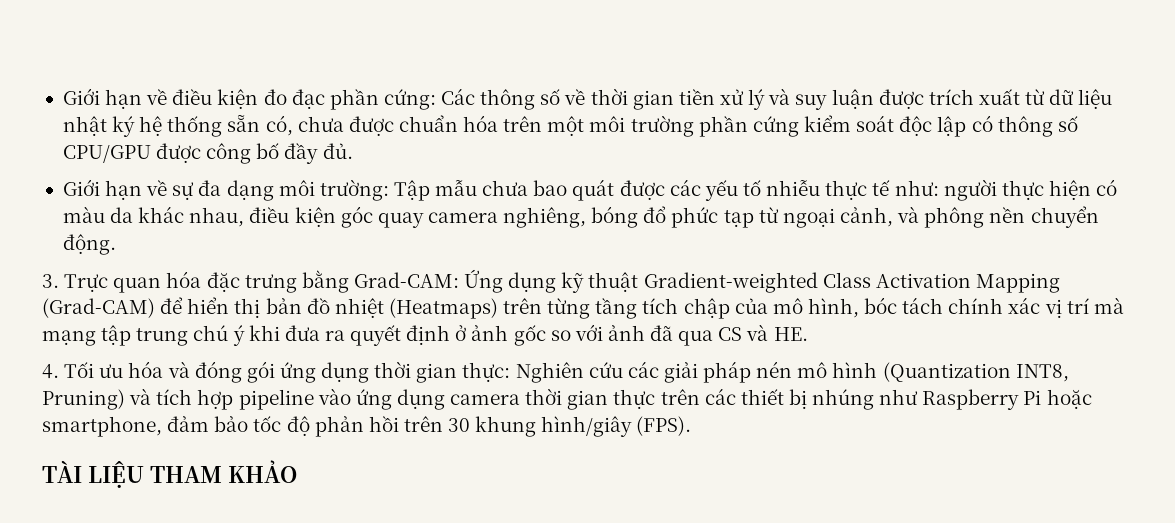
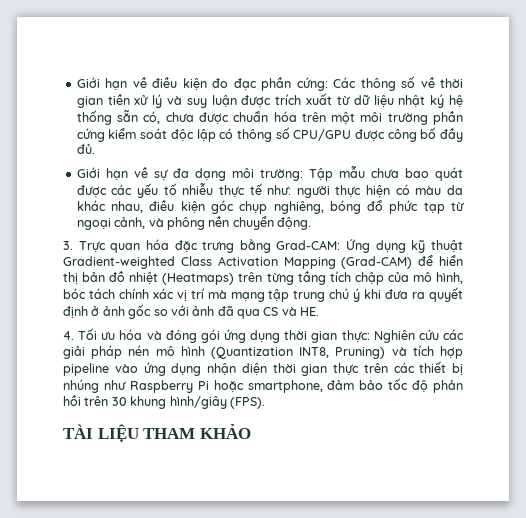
- Giới hạn về sự đa dạng môi trường: Tập mẫu chưa bao quát được các yếu tố nhiễu thực tế như: người thực hiện có màu da khác nhau, điều kiện góc quay camera nghiêng, bóng đổ phức tạp từ ngoại cảnh, và phông nền chuyển động.
+ Giới hạn về sự đa dạng môi trường: Tập mẫu chưa bao quát được các yếu tố nhiễu thực tế như: người thực hiện có màu da khác nhau, điều kiện góc chụp nghiêng, bóng đổ phức tạp từ ngoại cảnh, và phông nền chuyển động.
- 4. Tối ưu hóa và đóng gói ứng dụng thời gian thực: Nghiên cứu các giải pháp nén mô hình (Quantization INT8, Pruning) và tích hợp pipeline vào ứng dụng camera thời gian thực trên các thiết bị nhúng như Raspberry Pi hoặc smartphone, đảm bảo tốc độ phản hồi trên 30 khung hình/giây (FPS).
+ 4. Tối ưu hóa và đóng gói ứng dụng thời gian thực: Nghiên cứu các giải pháp nén mô hình (Quantization INT8, Pruning) và tích hợp pipeline vào ứng dụng nhận diện thời gian thực trên các thiết bị nhúng như Raspberry Pi hoặc smartphone, đảm bảo tốc độ phản hồi trên 30 khung hình/giây (FPS).

